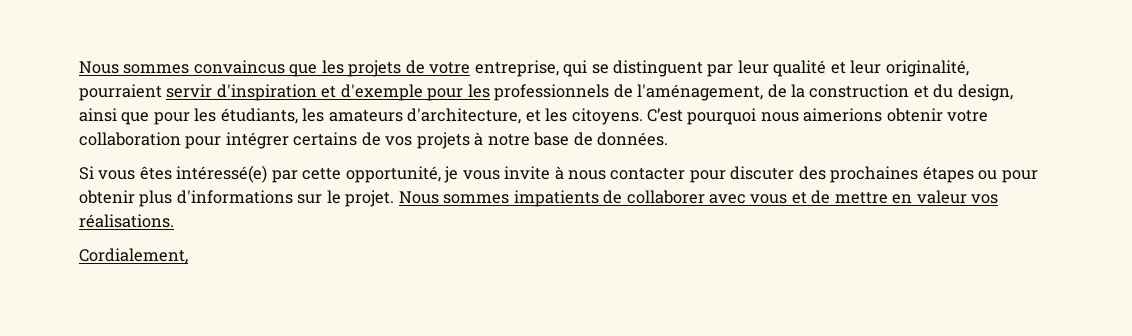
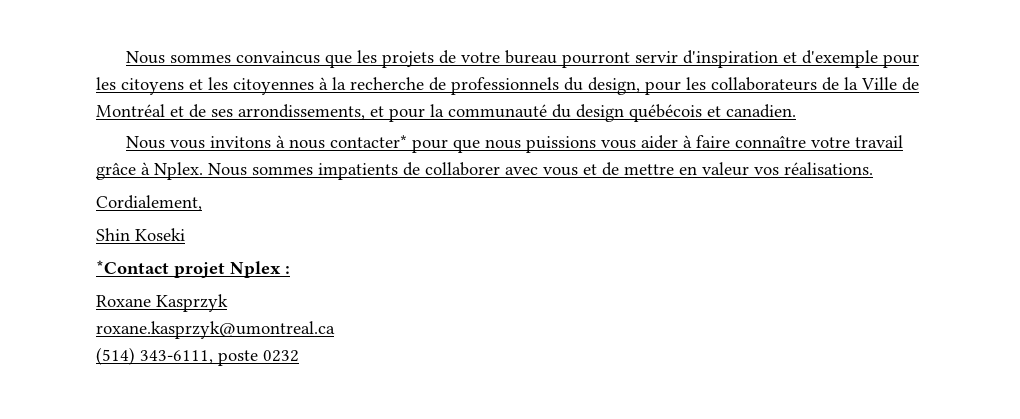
- Nous sommes convaincus que les projets de votre entreprise, qui se distinguent par leur qualité et leur originalité, pourraient servir d'inspiration et d'exemple pour les professionnels de l'aménagement, de la construction et du design, ainsi que pour les étudiants, les amateurs d'architecture, et les citoyens. C’est pourquoi nous aimerions obtenir votre collaboration pour intégrer certains de vos projets à notre base de données.
- Si vous êtes intéressé(e) par cette opportunité, je vous invite à nous contacter pour discuter des prochaines étapes ou pour obtenir plus d'informations sur le projet.
+ Nous sommes convaincus que les projets de votre bureau pourront servir d'inspiration et d'exemple pour les citoyens et les citoyennes à la recherche de professionnels du design, pour les collaborateurs de la Ville de Montréal et de ses arrondissements, et pour la communauté du design québécois et canadien.
+ Nous vous invitons à nous contacter* pour que nous puissions vous aider à faire connaître votre travail grâce à Nplex.
+ Shin Koseki
+ *Contact projet Nplex :
+ Roxane Kasprzyk
+ roxane.kasprzyk@umontreal.ca
+ (514) 343-6111, poste 0232

